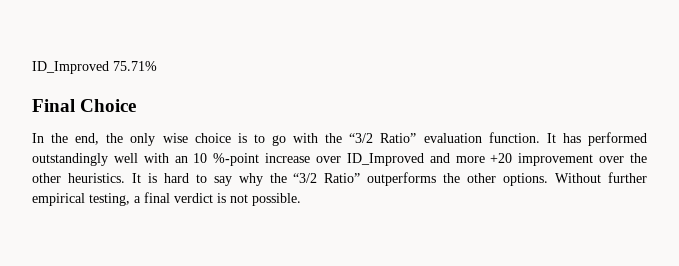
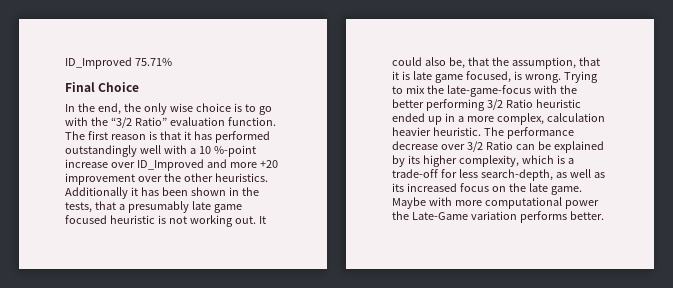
- It has performed outstandingly well with an 10 %-point increase over ID_Improved and more +20 improvement over the other heuristics.
+ The first reason is that it has performed outstandingly well with a 10 %-point increase over ID_Improved and more +20 improvement over the other heuristics.
- It is hard to say why the “3/2 Ratio” outperforms the other options. Without further empirical testing, a final verdict is not possible.
+ Additionally it has been shown in the tests, that a presumably late game focused heuristic is not working out. It could also be, that the assumption, that it is late game focused, is wrong. Trying to mix the late-game-focus with the better performing 3/2 Ratio heuristic ended up in a more complex, calculation heavier heuristic. The performance decrease over 3/2 Ratio can be explained by its higher complexity, which is a trade-off for less search-depth, as well as its increased focus on the late game. Maybe with more computational power the Late-Game variation performs better.

